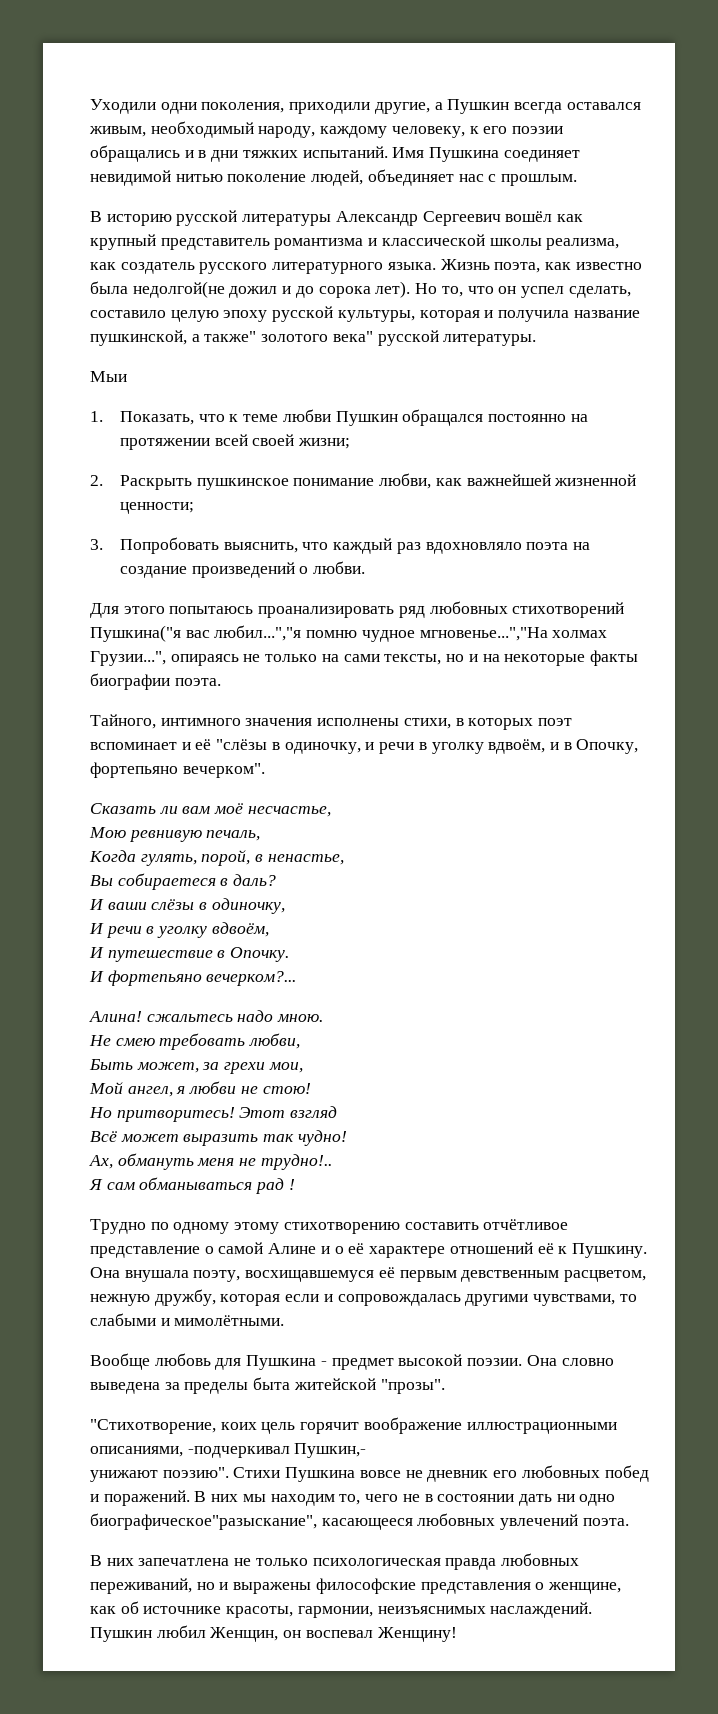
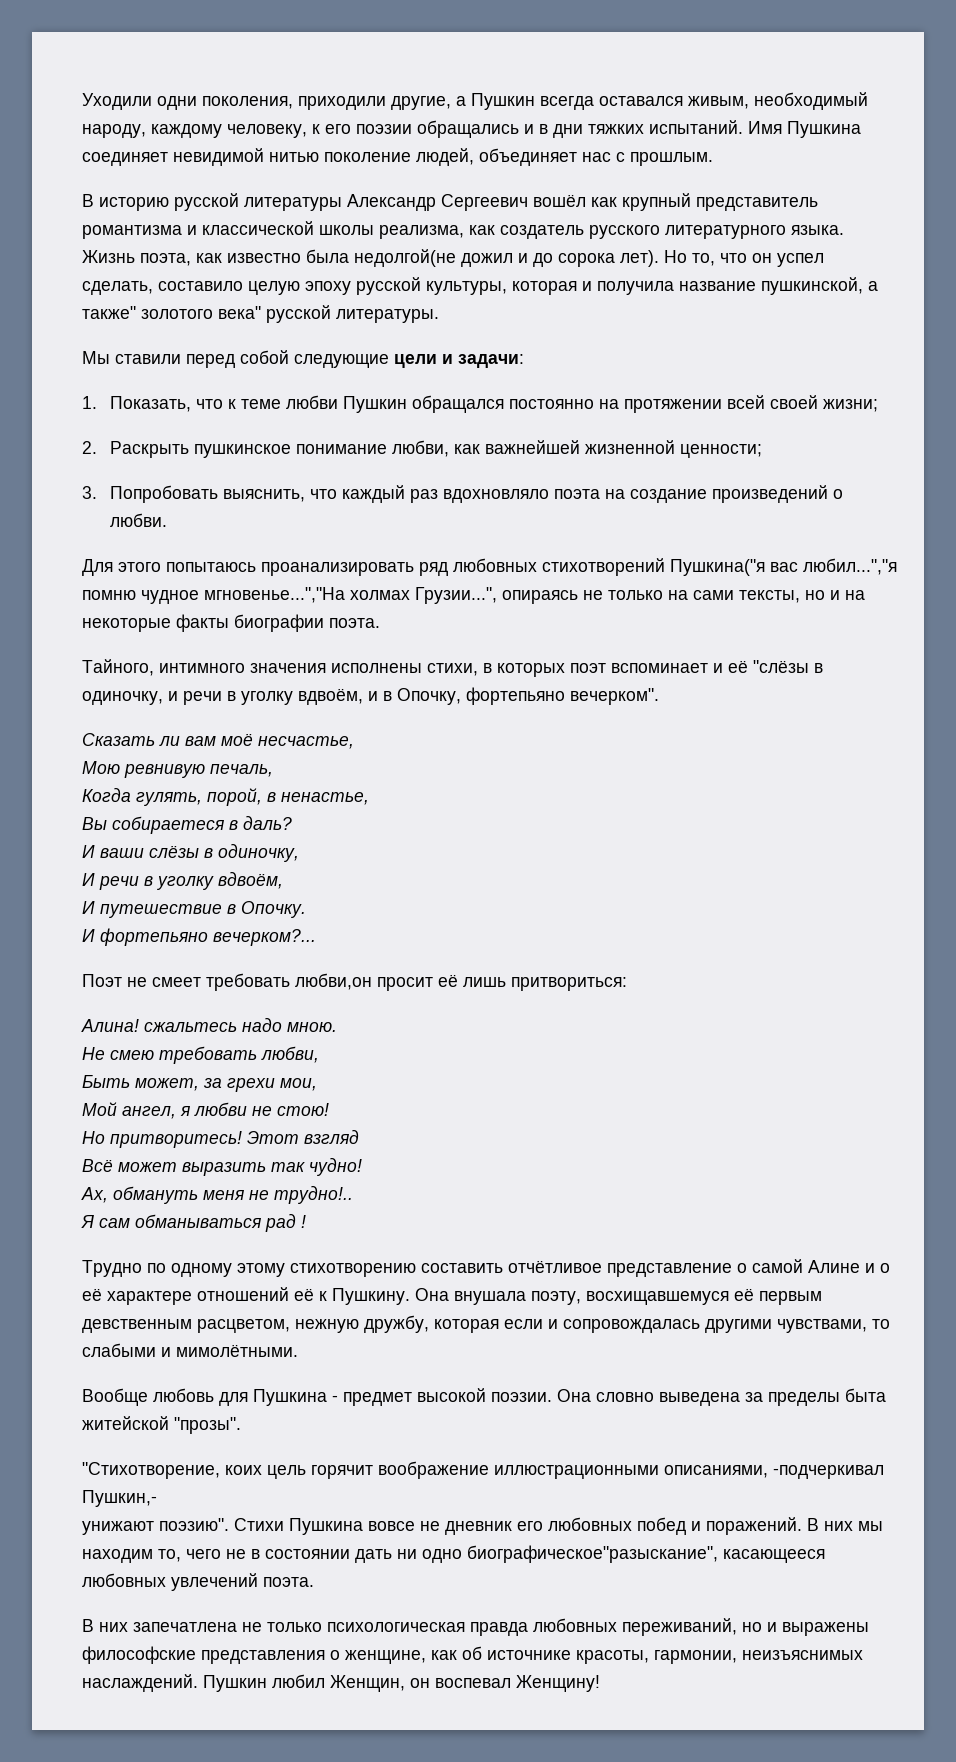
- Мыи
+ Мы ставили перед собой следующие цели и задачи:
+ Поэт не смеет требовать любви,он просит её лишь притвориться:

